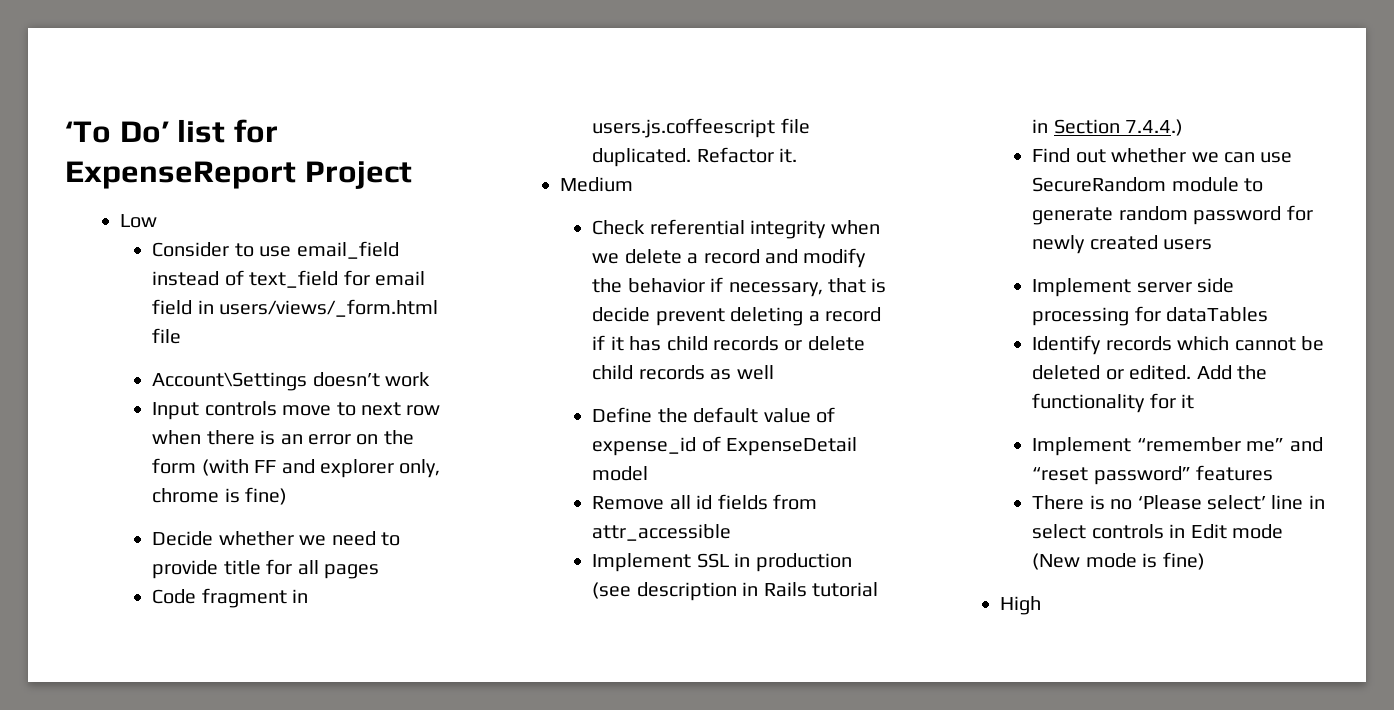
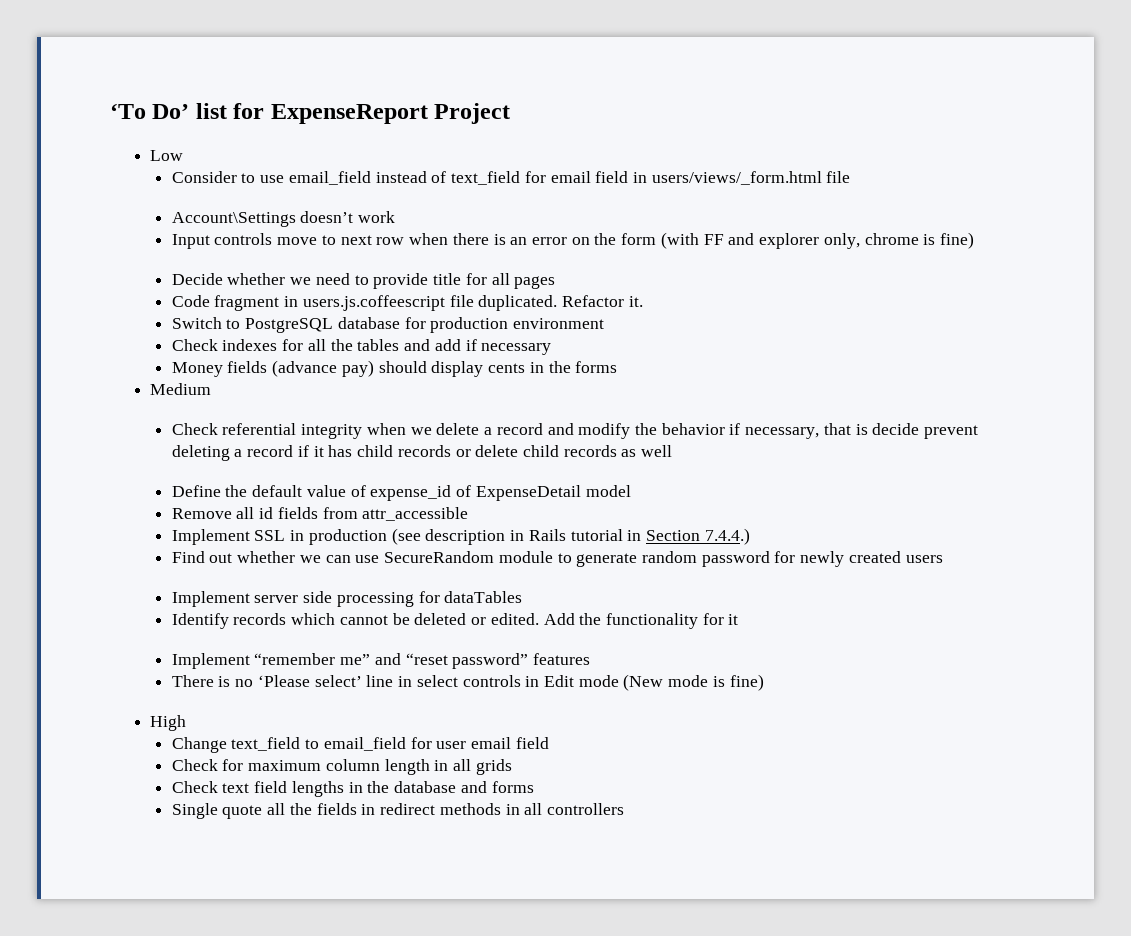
+ Switch to PostgreSQL database for production environment
+ Check indexes for all the tables and add if necessary
+ Money fields (advance pay) should display cents in the forms
+ Change text_field to email_field for user email field
+ Check for maximum column length in all grids
+ Check text field lengths in the database and forms
+ Single quote all the fields in redirect methods in all controllers

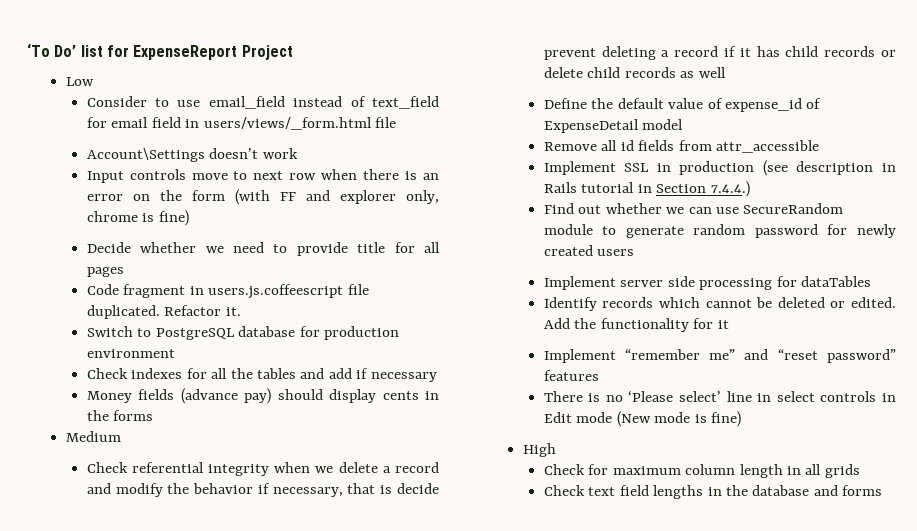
- Change text_field to email_field for user email field
- Single quote all the fields in redirect methods in all controllers

